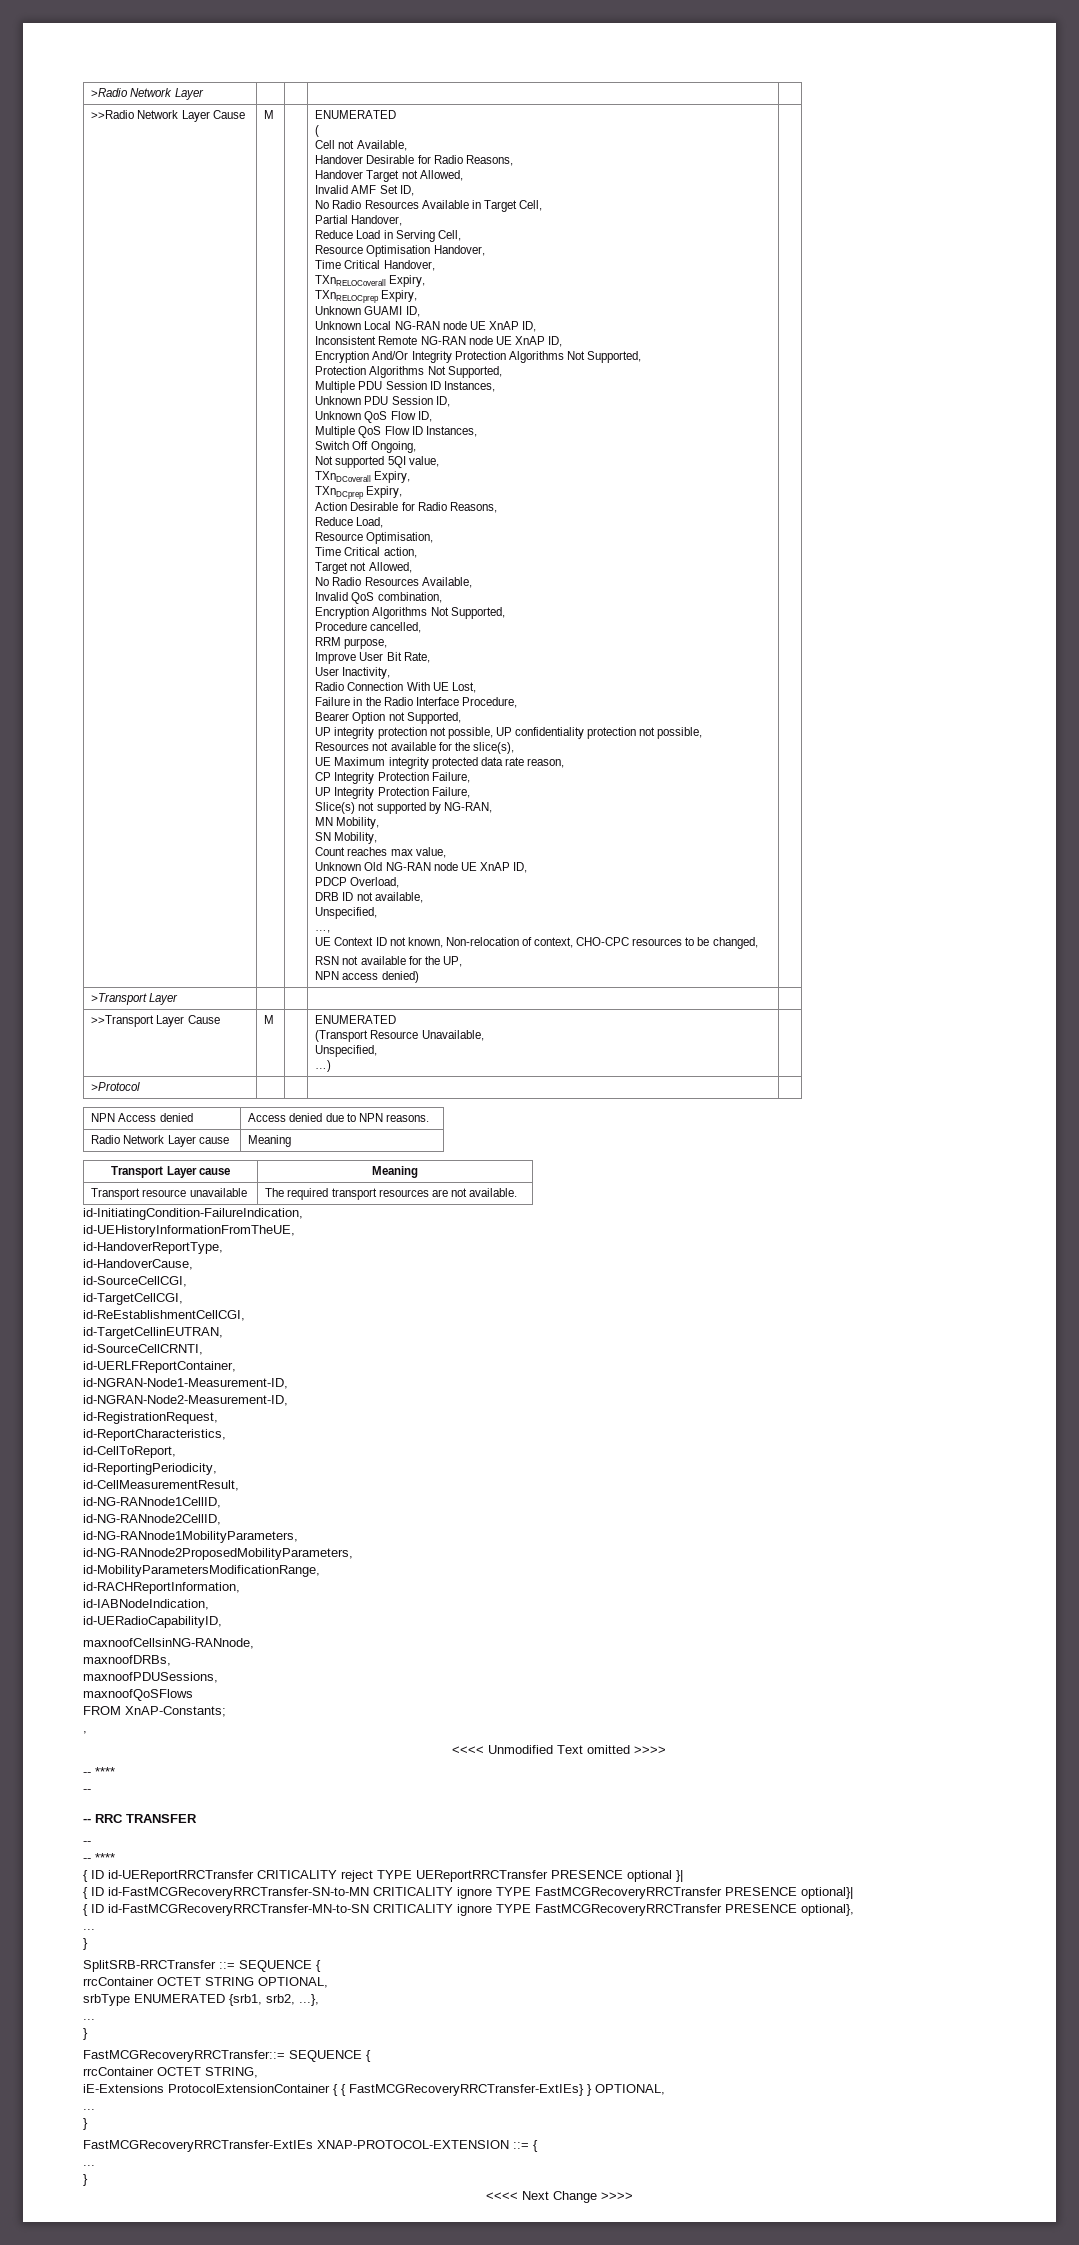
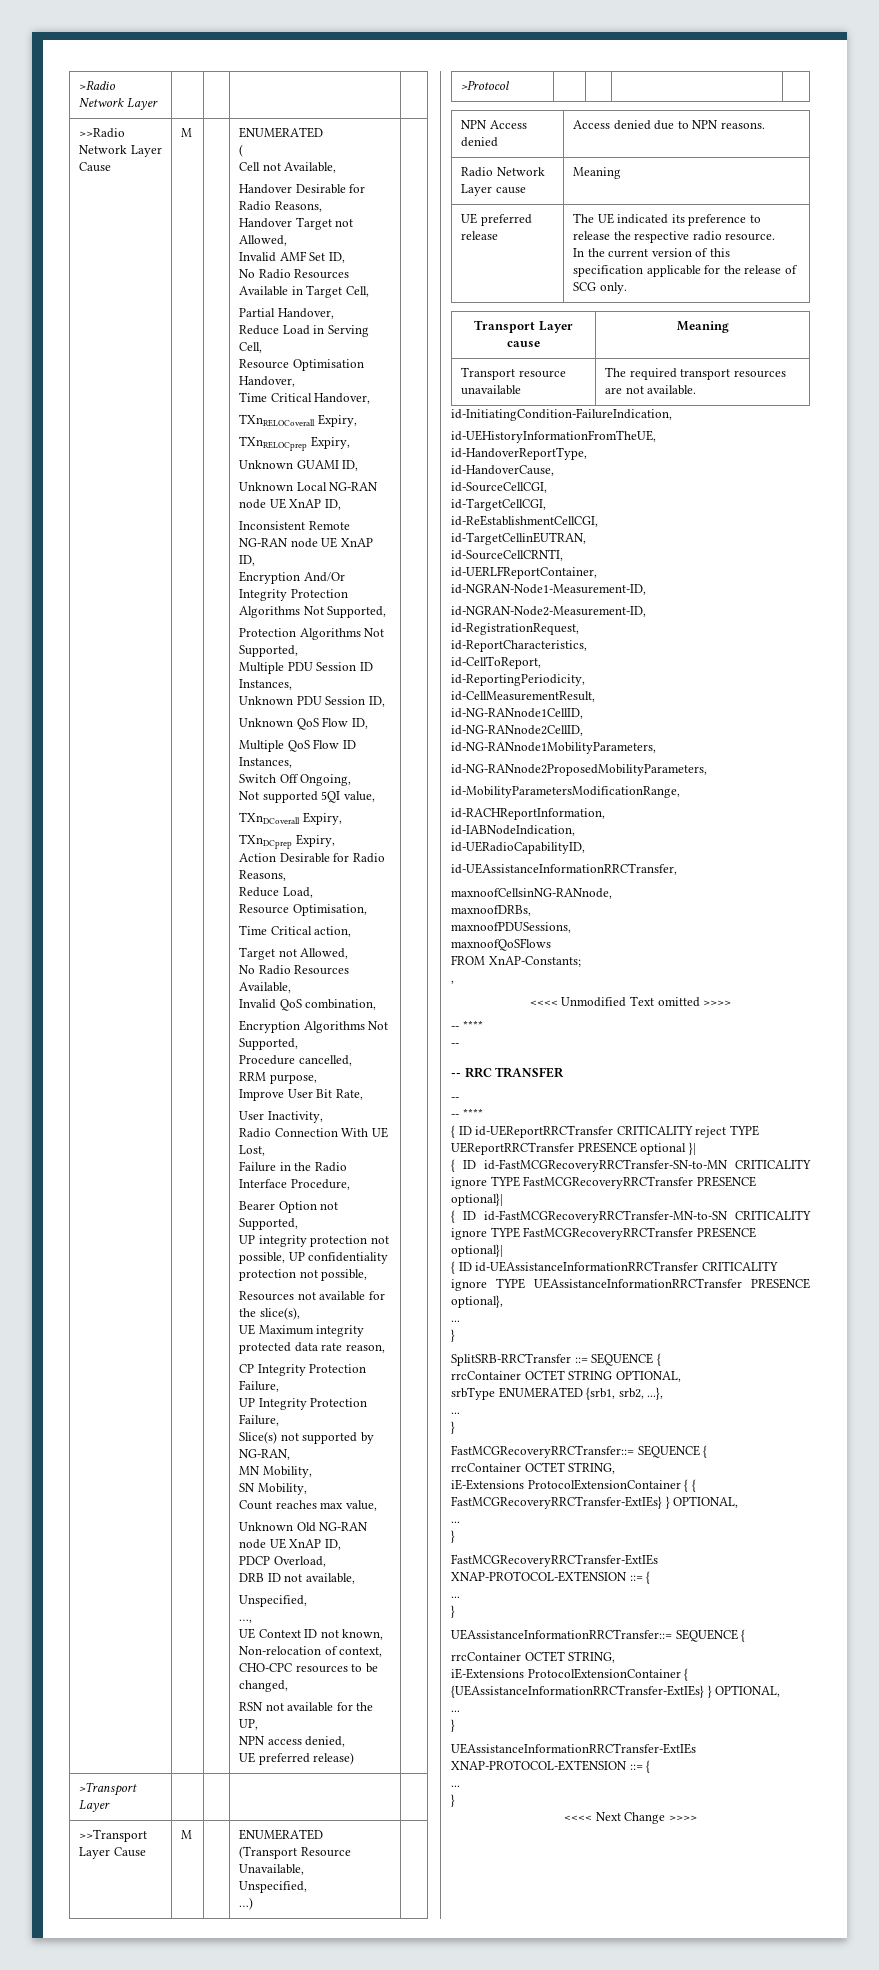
- NPN access denied)
+ NPN access denied,
+ UE preferred release)
+ UE preferred release | The UE indicated its preference to release the respective radio resource.
+ In the current version of this specification applicable for the release of SCG only.
+ id-UEAssistanceInformationRRCTransfer,
- { ID id-FastMCGRecoveryRRCTransfer-MN-to-SN CRITICALITY ignore TYPE FastMCGRecoveryRRCTransfer PRESENCE optional},
+ { ID id-FastMCGRecoveryRRCTransfer-MN-to-SN CRITICALITY ignore TYPE FastMCGRecoveryRRCTransfer PRESENCE optional}|
+ { ID id-UEAssistanceInformationRRCTransfer CRITICALITY ignore TYPE UEAssistanceInformationRRCTransfer PRESENCE optional},
+ UEAssistanceInformationRRCTransfer::= SEQUENCE {
+ rrcContainer OCTET STRING,
+ iE-Extensions ProtocolExtensionContainer { {UEAssistanceInformationRRCTransfer-ExtIEs} } OPTIONAL,
+ ...
+ }
+ UEAssistanceInformationRRCTransfer-ExtIEs XNAP-PROTOCOL-EXTENSION ::= {
+ ...
+ }

